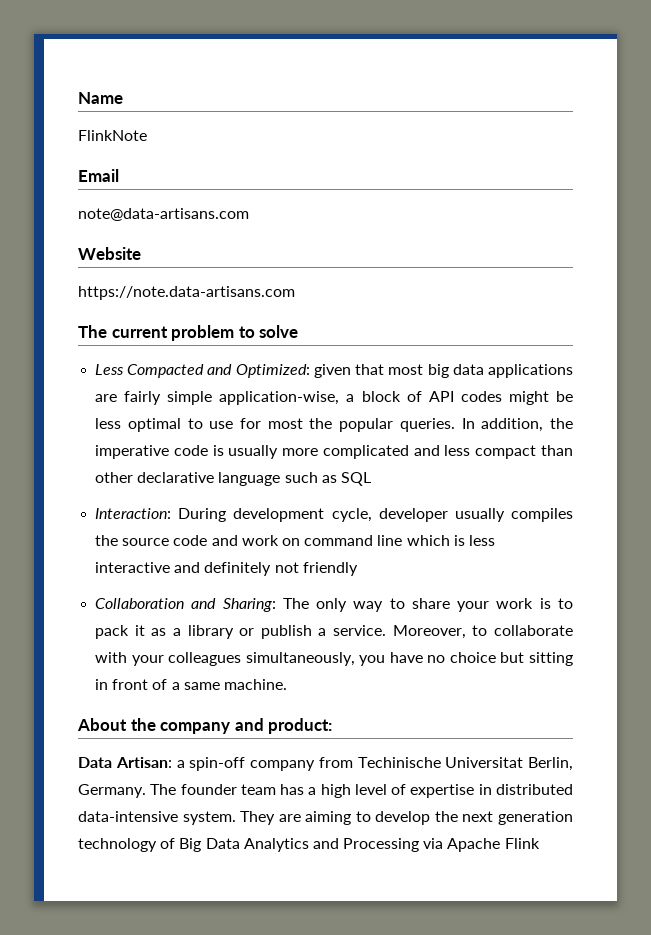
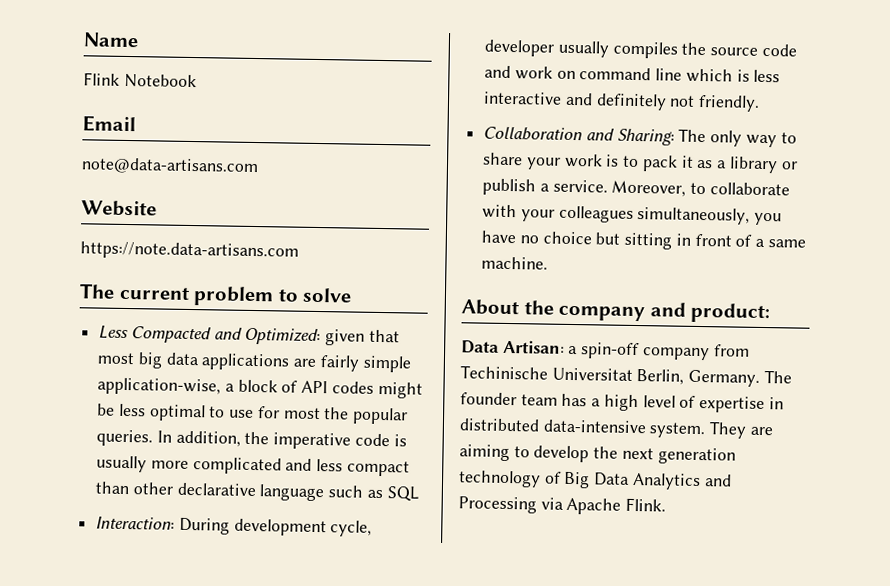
- FlinkNote
+ Flink Notebook
- Interaction: During development cycle, developer usually compiles the source code and work on command line which is less interactive and definitely not friendly
+ Interaction: During development cycle, developer usually compiles the source code and work on command line which is less interactive and definitely not friendly.
- They are aiming to develop the next generation technology of Big Data Analytics and Processing via Apache Flink
+ They are aiming to develop the next generation technology of Big Data Analytics and Processing via Apache Flink.

